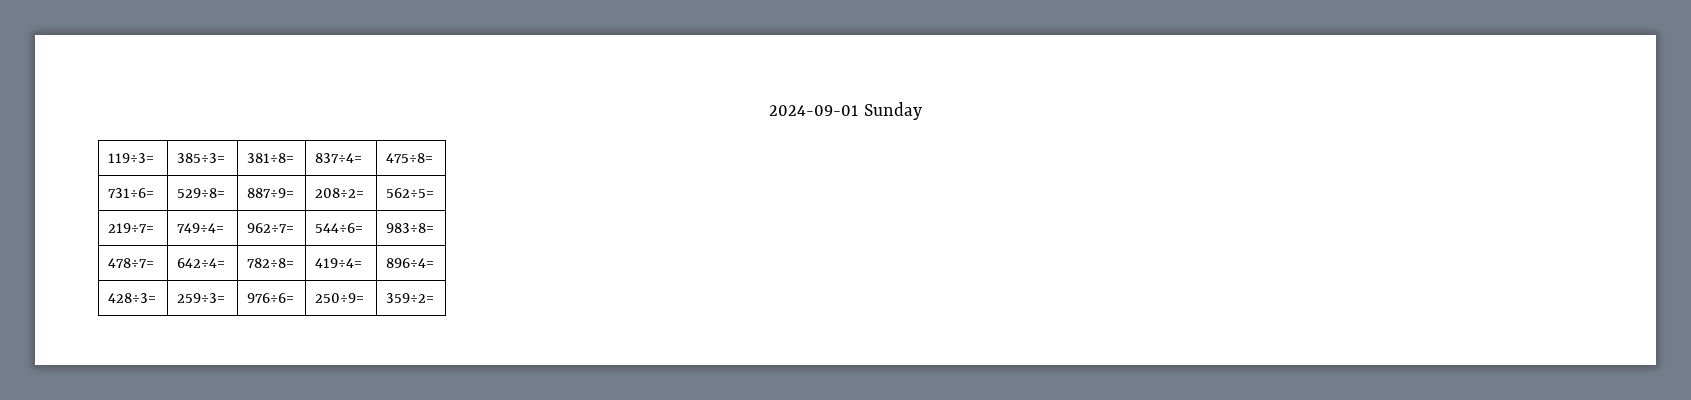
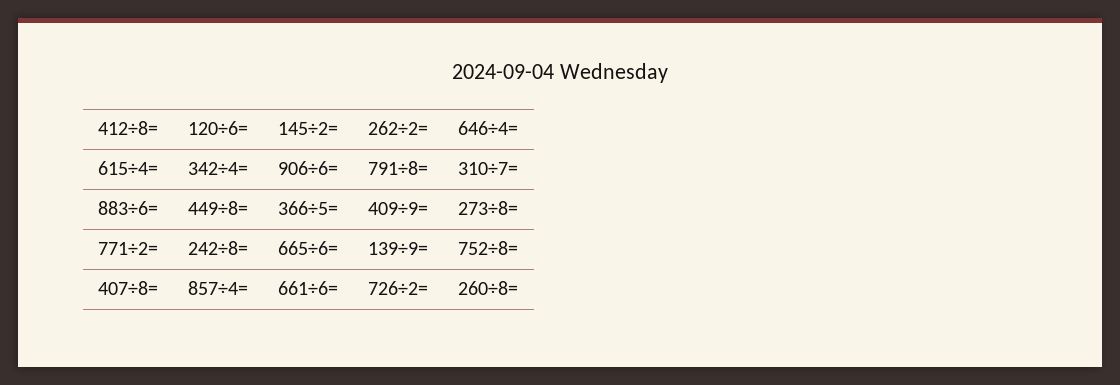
- 2024-09-01 Sunday
- 119÷3= | 385÷3= | 381÷8= | 837÷4= | 475÷8=
- 731÷6= | 529÷8= | 887÷9= | 208÷2= | 562÷5=
- 219÷7= | 749÷4= | 962÷7= | 544÷6= | 983÷8=
- 478÷7= | 642÷4= | 782÷8= | 419÷4= | 896÷4=
- 428÷3= | 259÷3= | 976÷6= | 250÷9= | 359÷2=
+ 2024-09-04 Wednesday
+ 412÷8= | 120÷6= | 145÷2= | 262÷2= | 646÷4=
+ 615÷4= | 342÷4= | 906÷6= | 791÷8= | 310÷7=
+ 883÷6= | 449÷8= | 366÷5= | 409÷9= | 273÷8=
+ 771÷2= | 242÷8= | 665÷6= | 139÷9= | 752÷8=
+ 407÷8= | 857÷4= | 661÷6= | 726÷2= | 260÷8=

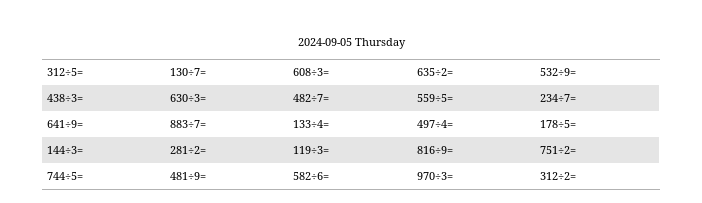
- 2024-09-04 Wednesday
- 412÷8= | 120÷6= | 145÷2= | 262÷2= | 646÷4=
- 615÷4= | 342÷4= | 906÷6= | 791÷8= | 310÷7=
- 883÷6= | 449÷8= | 366÷5= | 409÷9= | 273÷8=
- 771÷2= | 242÷8= | 665÷6= | 139÷9= | 752÷8=
- 407÷8= | 857÷4= | 661÷6= | 726÷2= | 260÷8=
+ 2024-09-05 Thursday
+ 312÷5= | 130÷7= | 608÷3= | 635÷2= | 532÷9=
+ 438÷3= | 630÷3= | 482÷7= | 559÷5= | 234÷7=
+ 641÷9= | 883÷7= | 133÷4= | 497÷4= | 178÷5=
+ 144÷3= | 281÷2= | 119÷3= | 816÷9= | 751÷2=
+ 744÷5= | 481÷9= | 582÷6= | 970÷3= | 312÷2=

